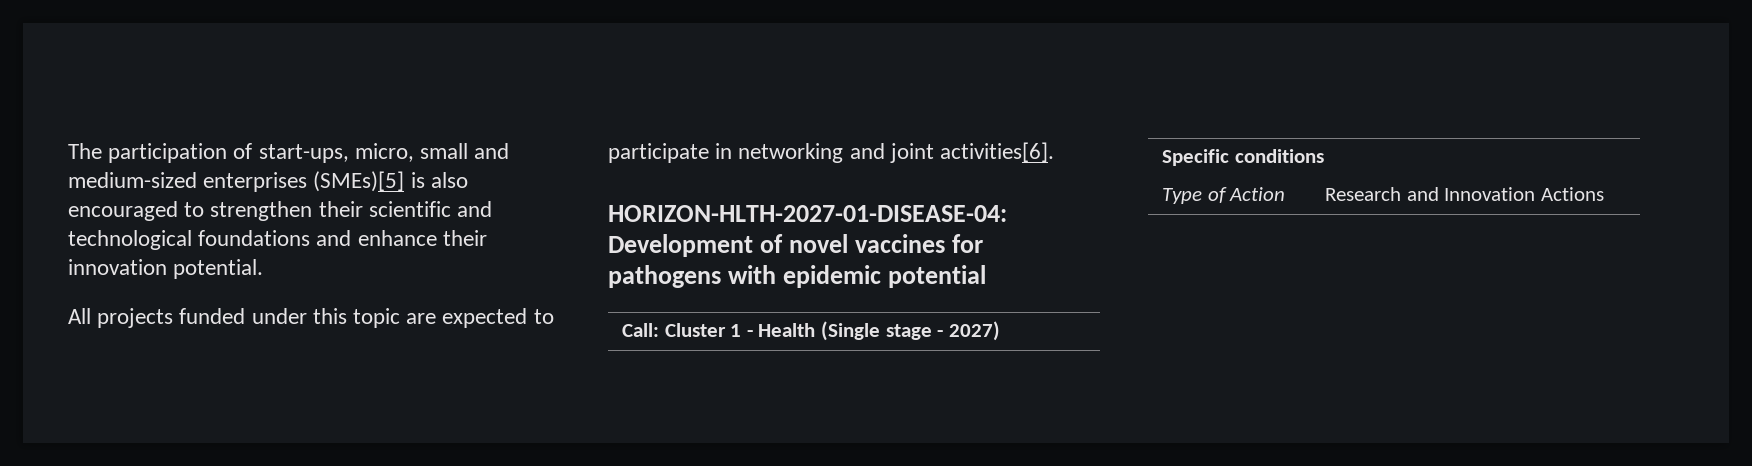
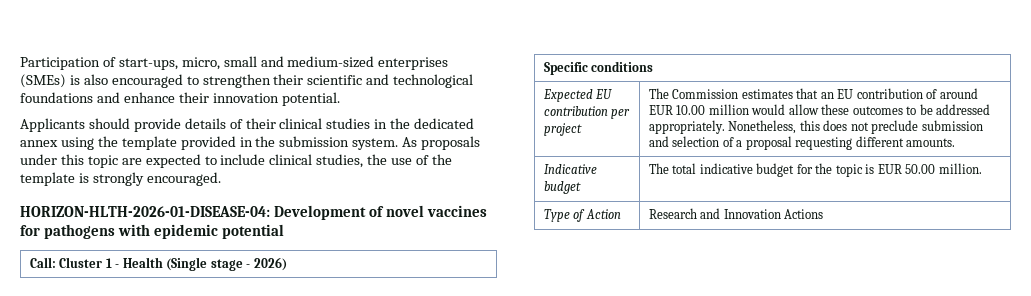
- The participation of start-ups, micro, small and medium-sized enterprises (SMEs)[5] is also encouraged to strengthen their scientific and technological foundations and enhance their innovation potential.
+ Participation of start-ups, micro, small and medium-sized enterprises (SMEs) is also encouraged to strengthen their scientific and technological foundations and enhance their innovation potential.
- All projects funded under this topic are expected to participate in networking and joint activities[6].
- HORIZON-HLTH-2027-01-DISEASE-04: Development of novel vaccines for pathogens with epidemic potential
+ Applicants should provide details of their clinical studies in the dedicated annex using the template provided in the submission system. As proposals under this topic are expected to include clinical studies, the use of the template is strongly encouraged.
+ HORIZON-HLTH-2026-01-DISEASE-04: Development of novel vaccines for pathogens with epidemic potential
- Call: Cluster 1 - Health (Single stage - 2027)
+ Call: Cluster 1 - Health (Single stage - 2026)
+ Expected EU contribution per project | The Commission estimates that an EU contribution of around EUR 10.00 million would allow these outcomes to be addressed appropriately. Nonetheless, this does not preclude submission and selection of a proposal requesting different amounts.
+ Indicative budget | The total indicative budget for the topic is EUR 50.00 million.

